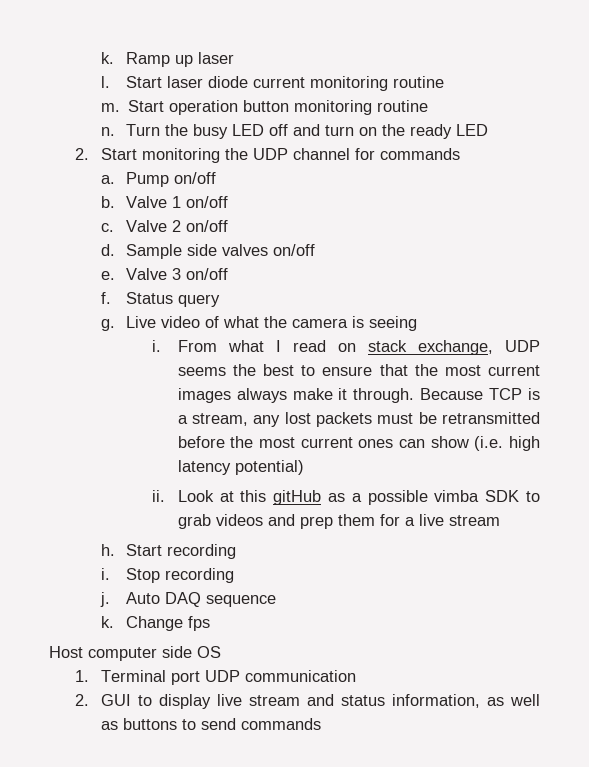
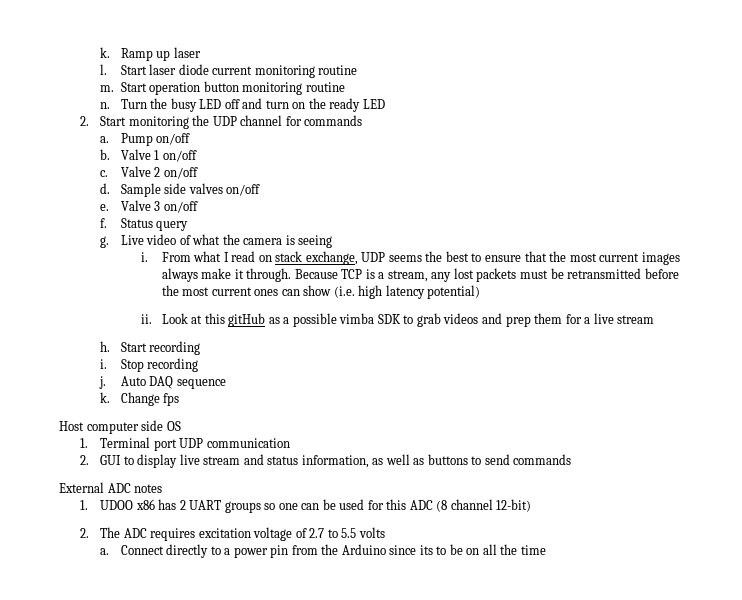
+ External ADC notes
+ 1. UDOO x86 has 2 UART groups so one can be used for this ADC (8 channel 12-bit)
+ 2. The ADC requires excitation voltage of 2.7 to 5.5 volts
+ a. Connect directly to a power pin from the Arduino since its to be on all the time

